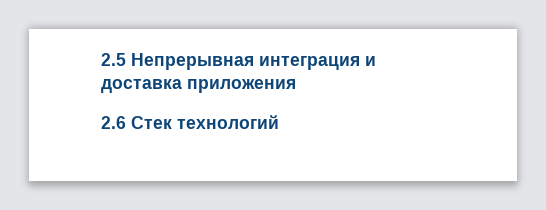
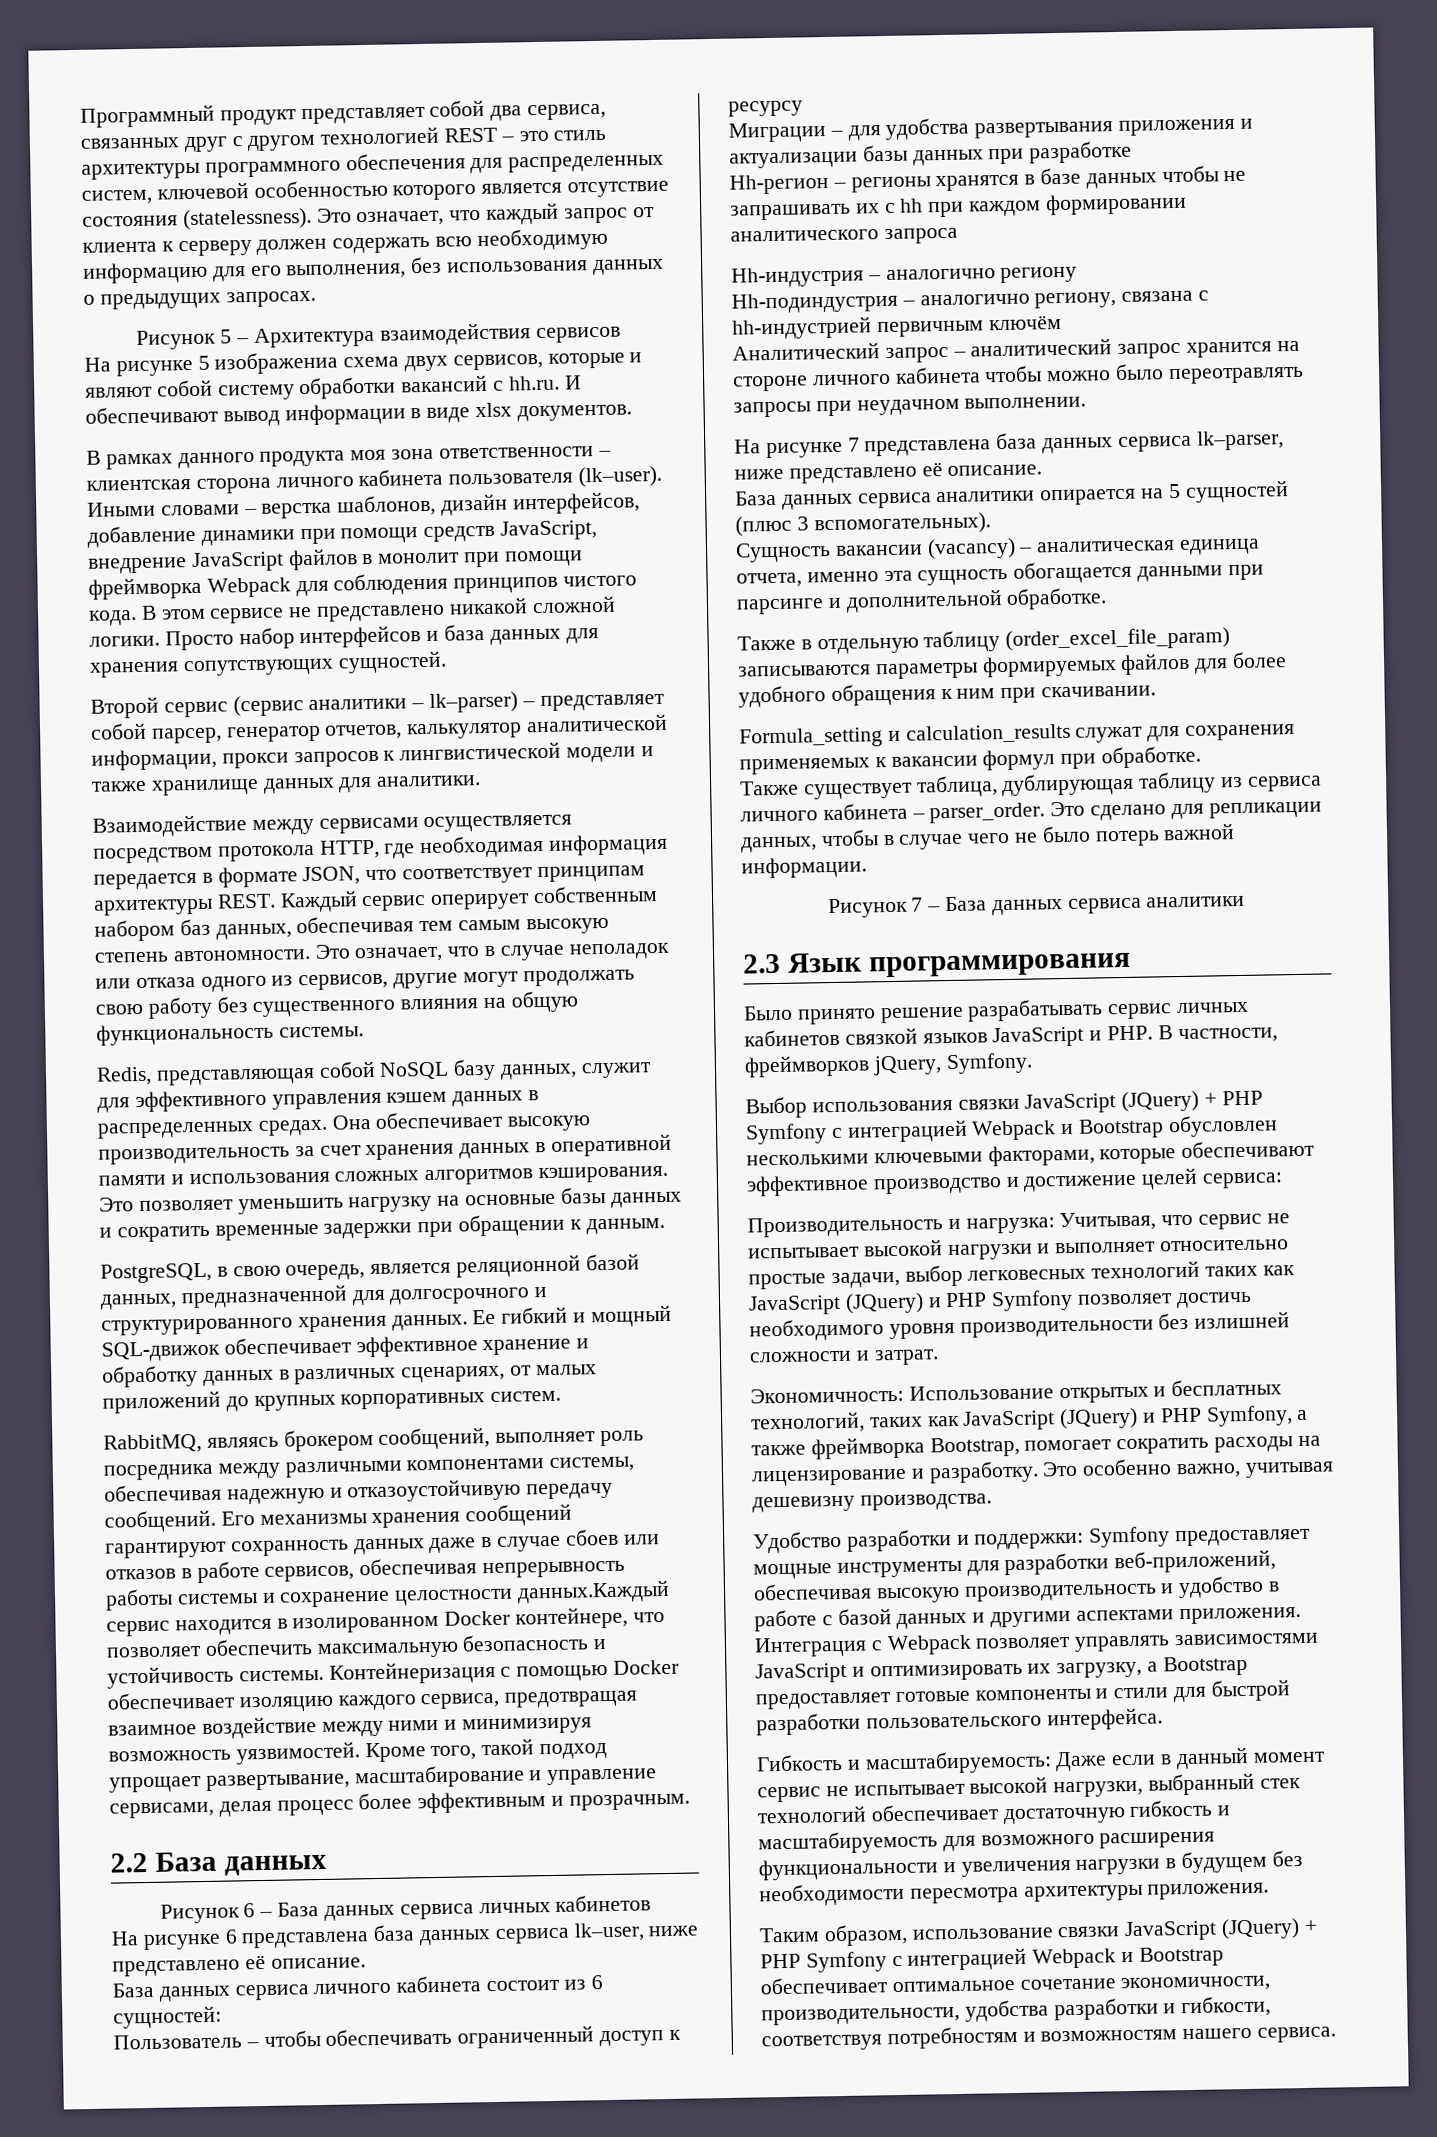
- 2.5 Непрерывная интеграция и доставка приложения
- 2.6 Стек технологий
+ Программный продукт представляет собой два сервиса, связанных друг с другом технологией REST – это стиль архитектуры программного обеспечения для распределенных систем, ключевой особенностью которого является отсутствие состояния (statelessness). Это означает, что каждый запрос от клиента к серверу должен содержать всю необходимую информацию для его выполнения, без использования данных о предыдущих запросах.
+ Рисунок 5 – Архитектура взаимодействия сервисов
+ На рисунке 5 изображениа схема двух сервисов, которые и являют собой систему обработки вакансий с hh.ru. И обеспечивают вывод информации в виде xlsx документов.
+ В рамках данного продукта моя зона ответственности – клиентская сторона личного кабинета пользователя (lk–user). Иными словами – верстка шаблонов, дизайн интерфейсов, добавление динамики при помощи средств JavaScript, внедрение JavaScript файлов в монолит при помощи фреймворка Webpack для соблюдения принципов чистого кода. В этом сервисе не представлено никакой сложной логики. Просто набор интерфейсов и база данных для хранения сопутствующих сущностей.
+ Второй сервис (сервис аналитики – lk–parser) – представляет собой парсер, генератор отчетов, калькулятор аналитической информации, прокси запросов к лингвистической модели и также хранилище данных для аналитики.
+ Взаимодействие между сервисами осуществляется посредством протокола HTTP, где необходимая информация передается в формате JSON, что соответствует принципам архитектуры REST. Каждый сервис оперирует собственным набором баз данных, обеспечивая тем самым высокую степень автономности. Это означает, что в случае неполадок или отказа одного из сервисов, другие могут продолжать свою работу без существенного влияния на общую функциональность системы.
+ Redis, представляющая собой NoSQL базу данных, служит для эффективного управления кэшем данных в распределенных средах. Она обеспечивает высокую производительность за счет хранения данных в оперативной памяти и использования сложных алгоритмов кэширования. Это позволяет уменьшить нагрузку на основные базы данных и сократить временные задержки при обращении к данным.
+ PostgreSQL, в свою очередь, является реляционной базой данных, предназначенной для долгосрочного и структурированного хранения данных. Ее гибкий и мощный SQL-движок обеспечивает эффективное хранение и обработку данных в различных сценариях, от малых приложений до крупных корпоративных систем.
+ RabbitMQ, являясь брокером сообщений, выполняет роль посредника между различными компонентами системы, обеспечивая надежную и отказоустойчивую передачу сообщений. Его механизмы хранения сообщений гарантируют сохранность данных даже в случае сбоев или отказов в работе сервисов, обеспечивая непрерывность работы системы и сохранение целостности данных.Каждый сервис находится в изолированном Docker контейнере, что позволяет обеспечить максимальную безопасность и устойчивость системы. Контейнеризация с помощью Docker обеспечивает изоляцию каждого сервиса, предотвращая взаимное воздействие между ними и минимизируя возможность уязвимостей. Кроме того, такой подход упрощает развертывание, масштабирование и управление сервисами, делая процесс более эффективным и прозрачным.
+ 2.2 База данных
+ Рисунок 6 – База данных сервиса личных кабинетов
+ На рисунке 6 представлена база данных сервиса lk–user, ниже представлено её описание.
+ База данных сервиса личного кабинета состоит из 6 сущностей:
+ Пользователь – чтобы обеспечивать ограниченный доступ к ресурсу
+ Миграции – для удобства развертывания приложения и актуализации базы данных при разработке
+ Hh-регион – регионы хранятся в базе данных чтобы не запрашивать их с hh при каждом формировании аналитического запроса
+ Hh-индустрия – аналогично региону
+ Hh-подиндустрия – аналогично региону, связана с hh-индустрией первичным ключём
+ Аналитический запрос – аналитический запрос хранится на стороне личного кабинета чтобы можно было переотравлять запросы при неудачном выполнении.
+ На рисунке 7 представлена база данных сервиса lk–parser, ниже представлено её описание.
+ База данных сервиса аналитики опирается на 5 сущностей (плюс 3 вспомогательных).
+ Сущность вакансии (vacancy) – аналитическая единица отчета, именно эта сущность обогащается данными при парсинге и дополнительной обработке.
+ Также в отдельную таблицу (order_excel_file_param) записываются параметры формируемых файлов для более удобного обращения к ним при скачивании.
+ Formula_setting и calculation_results служат для сохранения применяемых к вакансии формул при обработке.
+ Также существует таблица, дублирующая таблицу из сервиса личного кабинета – parser_order. Это сделано для репликации данных, чтобы в случае чего не было потерь важной информации.
+ Рисунок 7 – База данных сервиса аналитики
+ 2.3 Язык программирования
+ Было принято решение разрабатывать сервис личных кабинетов связкой языков JavaScript и PHP. В частности, фреймворков jQuery, Symfony.
+ Выбор использования связки JavaScript (JQuery) + PHP Symfony с интеграцией Webpack и Bootstrap обусловлен несколькими ключевыми факторами, которые обеспечивают эффективное производство и достижение целей сервиса:
+ Производительность и нагрузка: Учитывая, что сервис не испытывает высокой нагрузки и выполняет относительно простые задачи, выбор легковесных технологий таких как JavaScript (JQuery) и PHP Symfony позволяет достичь необходимого уровня производительности без излишней сложности и затрат.
+ Экономичность: Использование открытых и бесплатных технологий, таких как JavaScript (JQuery) и PHP Symfony, а также фреймворка Bootstrap, помогает сократить расходы на лицензирование и разработку. Это особенно важно, учитывая дешевизну производства.
+ Удобство разработки и поддержки: Symfony предоставляет мощные инструменты для разработки веб-приложений, обеспечивая высокую производительность и удобство в работе с базой данных и другими аспектами приложения. Интеграция с Webpack позволяет управлять зависимостями JavaScript и оптимизировать их загрузку, а Bootstrap предоставляет готовые компоненты и стили для быстрой разработки пользовательского интерфейса.
+ Гибкость и масштабируемость: Даже если в данный момент сервис не испытывает высокой нагрузки, выбранный стек технологий обеспечивает достаточную гибкость и масштабируемость для возможного расширения функциональности и увеличения нагрузки в будущем без необходимости пересмотра архитектуры приложения.
+ Таким образом, использование связки JavaScript (JQuery) + PHP Symfony с интеграцией Webpack и Bootstrap обеспечивает оптимальное сочетание экономичности, производительности, удобства разработки и гибкости, соответствуя потребностям и возможностям нашего сервиса.

